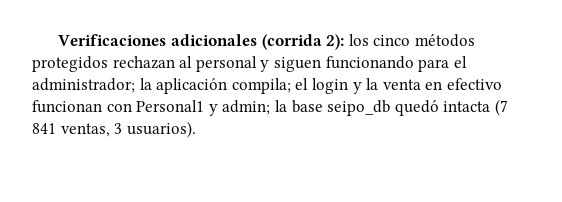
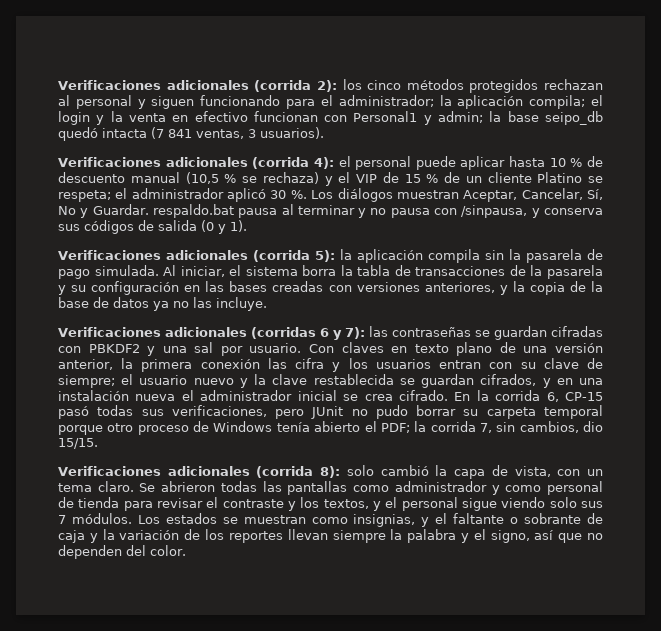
+ Verificaciones adicionales (corrida 4): el personal puede aplicar hasta 10 % de descuento manual (10,5 % se rechaza) y el VIP de 15 % de un cliente Platino se respeta; el administrador aplicó 30 %. Los diálogos muestran Aceptar, Cancelar, Sí, No y Guardar. respaldo.bat pausa al terminar y no pausa con /sinpausa, y conserva sus códigos de salida (0 y 1).
+ Verificaciones adicionales (corrida 5): la aplicación compila sin la pasarela de pago simulada. Al iniciar, el sistema borra la tabla de transacciones de la pasarela y su configuración en las bases creadas con versiones anteriores, y la copia de la base de datos ya no las incluye.
+ Verificaciones adicionales (corridas 6 y 7): las contraseñas se guardan cifradas con PBKDF2 y una sal por usuario. Con claves en texto plano de una versión anterior, la primera conexión las cifra y los usuarios entran con su clave de siempre; el usuario nuevo y la clave restablecida se guardan cifrados, y en una instalación nueva el administrador inicial se crea cifrado. En la corrida 6, CP-15 pasó todas sus verificaciones, pero JUnit no pudo borrar su carpeta temporal porque otro proceso de Windows tenía abierto el PDF; la corrida 7, sin cambios, dio 15/15.
+ Verificaciones adicionales (corrida 8): solo cambió la capa de vista, con un tema claro. Se abrieron todas las pantallas como administrador y como personal de tienda para revisar el contraste y los textos, y el personal sigue viendo solo sus 7 módulos. Los estados se muestran como insignias, y el faltante o sobrante de caja y la variación de los reportes llevan siempre la palabra y el signo, así que no dependen del color.

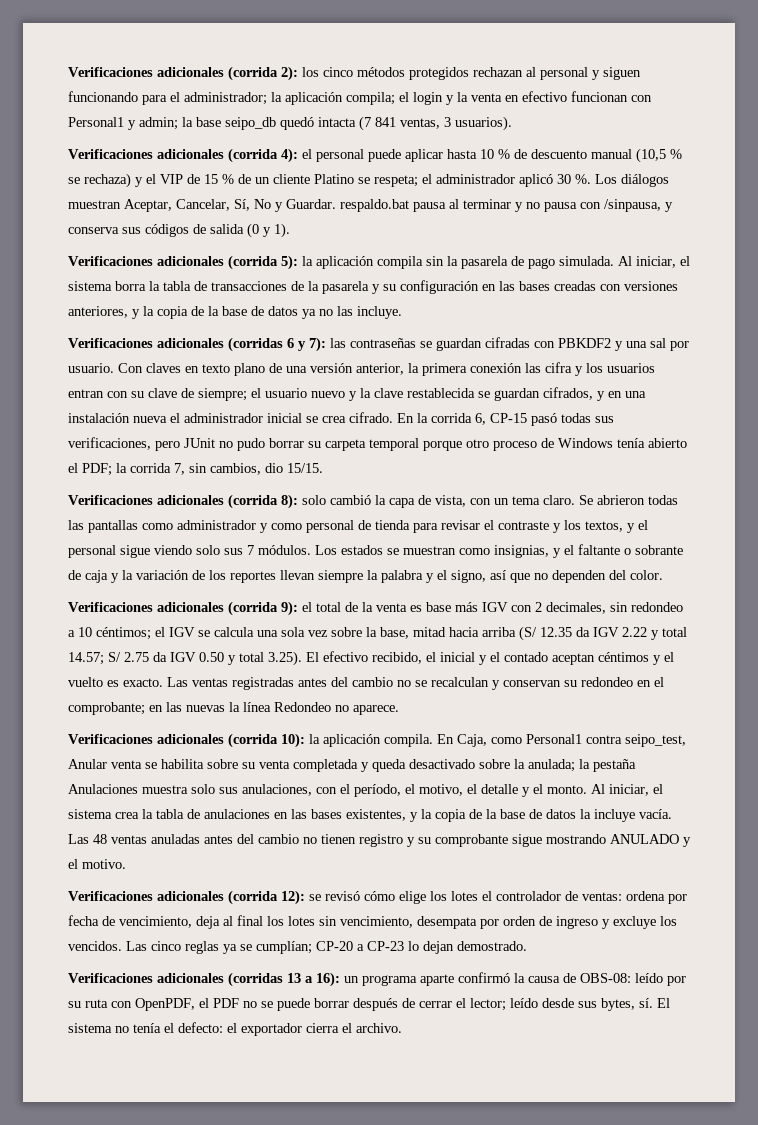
+ Verificaciones adicionales (corrida 9): el total de la venta es base más IGV con 2 decimales, sin redondeo a 10 céntimos; el IGV se calcula una sola vez sobre la base, mitad hacia arriba (S/ 12.35 da IGV 2.22 y total 14.57; S/ 2.75 da IGV 0.50 y total 3.25). El efectivo recibido, el inicial y el contado aceptan céntimos y el vuelto es exacto. Las ventas registradas antes del cambio no se recalculan y conservan su redondeo en el comprobante; en las nuevas la línea Redondeo no aparece.
+ Verificaciones adicionales (corrida 10): la aplicación compila. En Caja, como Personal1 contra seipo_test, Anular venta se habilita sobre su venta completada y queda desactivado sobre la anulada; la pestaña Anulaciones muestra solo sus anulaciones, con el período, el motivo, el detalle y el monto. Al iniciar, el sistema crea la tabla de anulaciones en las bases existentes, y la copia de la base de datos la incluye vacía. Las 48 ventas anuladas antes del cambio no tienen registro y su comprobante sigue mostrando ANULADO y el motivo.
+ Verificaciones adicionales (corrida 12): se revisó cómo elige los lotes el controlador de ventas: ordena por fecha de vencimiento, deja al final los lotes sin vencimiento, desempata por orden de ingreso y excluye los vencidos. Las cinco reglas ya se cumplían; CP-20 a CP-23 lo dejan demostrado.
+ Verificaciones adicionales (corridas 13 a 16): un programa aparte confirmó la causa de OBS-08: leído por su ruta con OpenPDF, el PDF no se puede borrar después de cerrar el lector; leído desde sus bytes, sí. El sistema no tenía el defecto: el exportador cierra el archivo.

